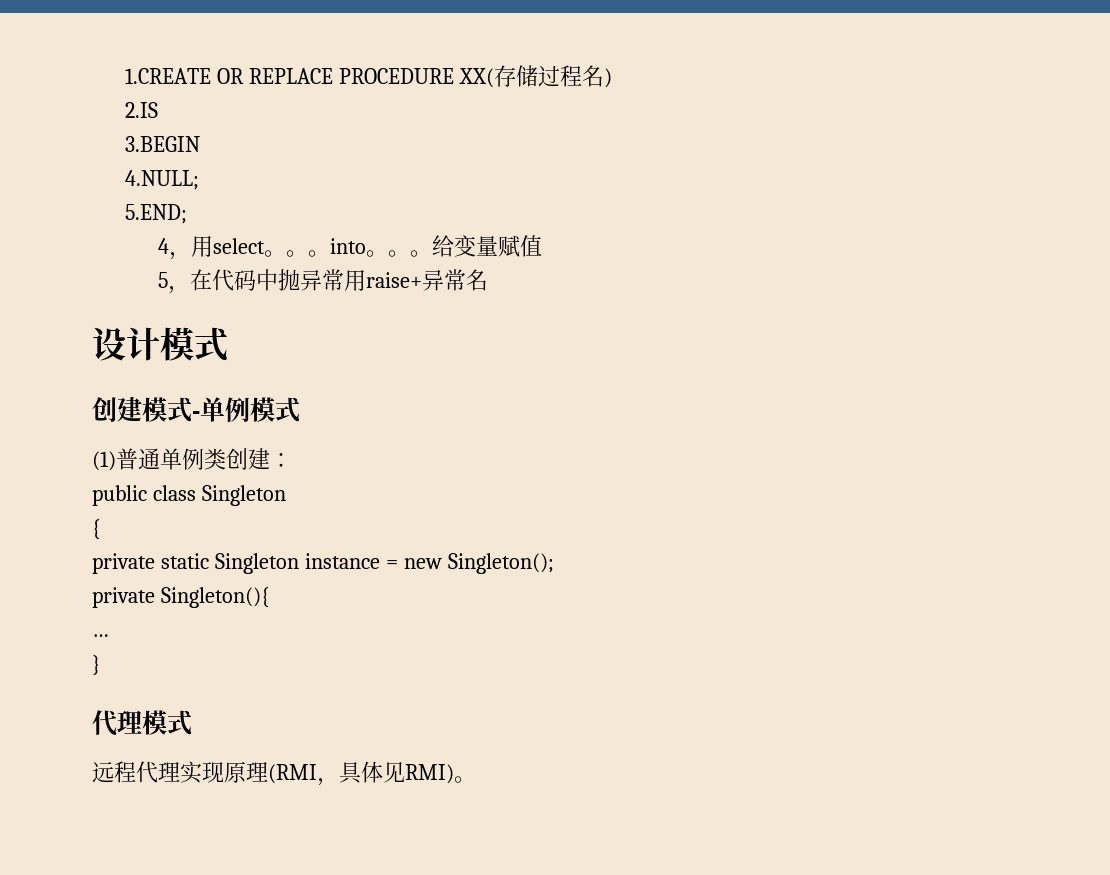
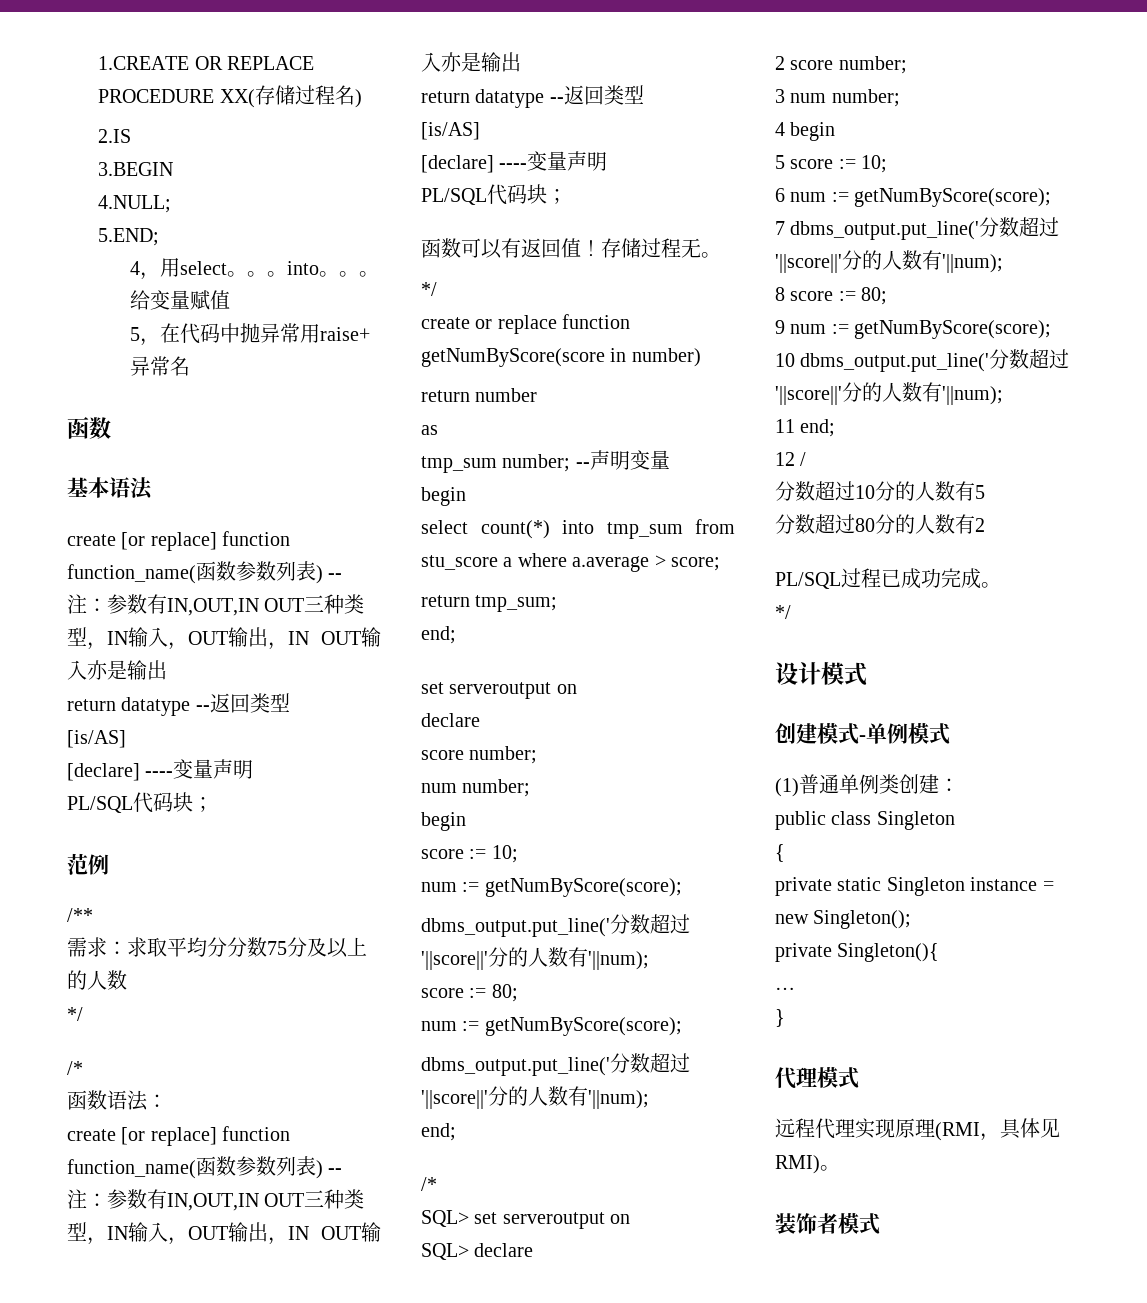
  5，在代码中抛异常用raise+异常名
+ 函数
+ 基本语法
+ create [or replace] function function_name(函数参数列表) --注：参数有IN,OUT,IN OUT三种类型，IN输入，OUT输出，IN OUT输入亦是输出
+ return datatype --返回类型
+ [is/AS]
+ [declare] ----变量声明
+ PL/SQL代码块；
+ 范例
+ /**
+ 需求：求取平均分分数75分及以上的人数
+ */
+ /*
+ 函数语法：
+ create [or replace] function function_name(函数参数列表) --注：参数有IN,OUT,IN OUT三种类型，IN输入，OUT输出，IN OUT输入亦是输出
+ return datatype --返回类型
+ [is/AS]
+ [declare] ----变量声明
+ PL/SQL代码块；
+ 函数可以有返回值！存储过程无。
+ */
+ create or replace function getNumByScore(score in number)
+ return number
+ as
+ tmp_sum number; --声明变量
+ begin
+ select count(*) into tmp_sum from stu_score a where a.average > score;
+ return tmp_sum;
+ end;
+ set serveroutput on
+ declare
+ score number;
+ num number;
+ begin
+ score := 10;
+ num := getNumByScore(score);
+ dbms_output.put_line('分数超过'||score||'分的人数有'||num);
+ score := 80;
+ num := getNumByScore(score);
+ dbms_output.put_line('分数超过'||score||'分的人数有'||num);
+ end;
+ /*
+ SQL> set serveroutput on
+ SQL> declare
+ 2 score number;
+ 3 num number;
+ 4 begin
+ 5 score := 10;
+ 6 num := getNumByScore(score);
+ 7 dbms_output.put_line('分数超过'||score||'分的人数有'||num);
+ 8 score := 80;
+ 9 num := getNumByScore(score);
+ 10 dbms_output.put_line('分数超过'||score||'分的人数有'||num);
+ 11 end;
+ 12 /
+ 分数超过10分的人数有5
+ 分数超过80分的人数有2
+ PL/SQL过程已成功完成。
+ */
+ 装饰者模式

